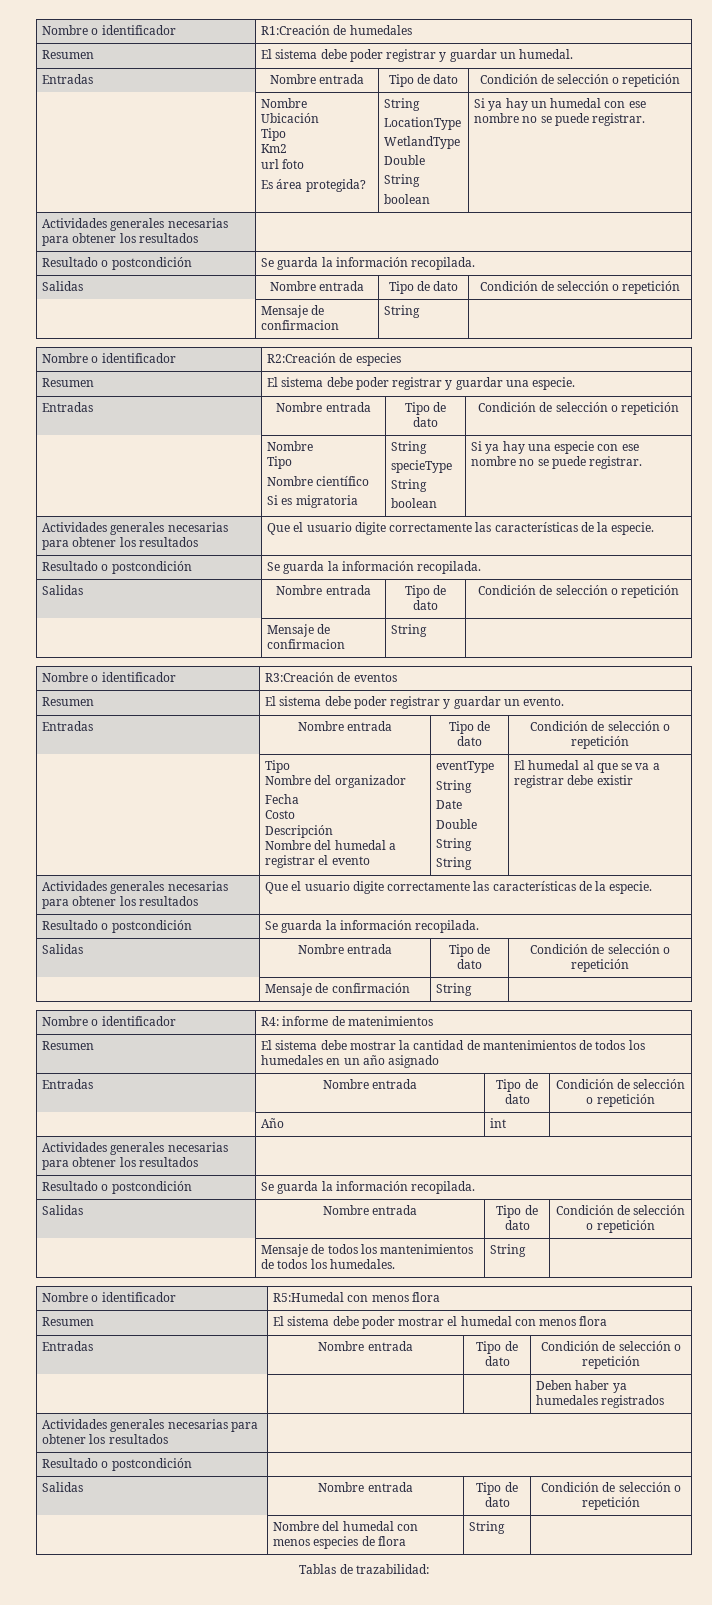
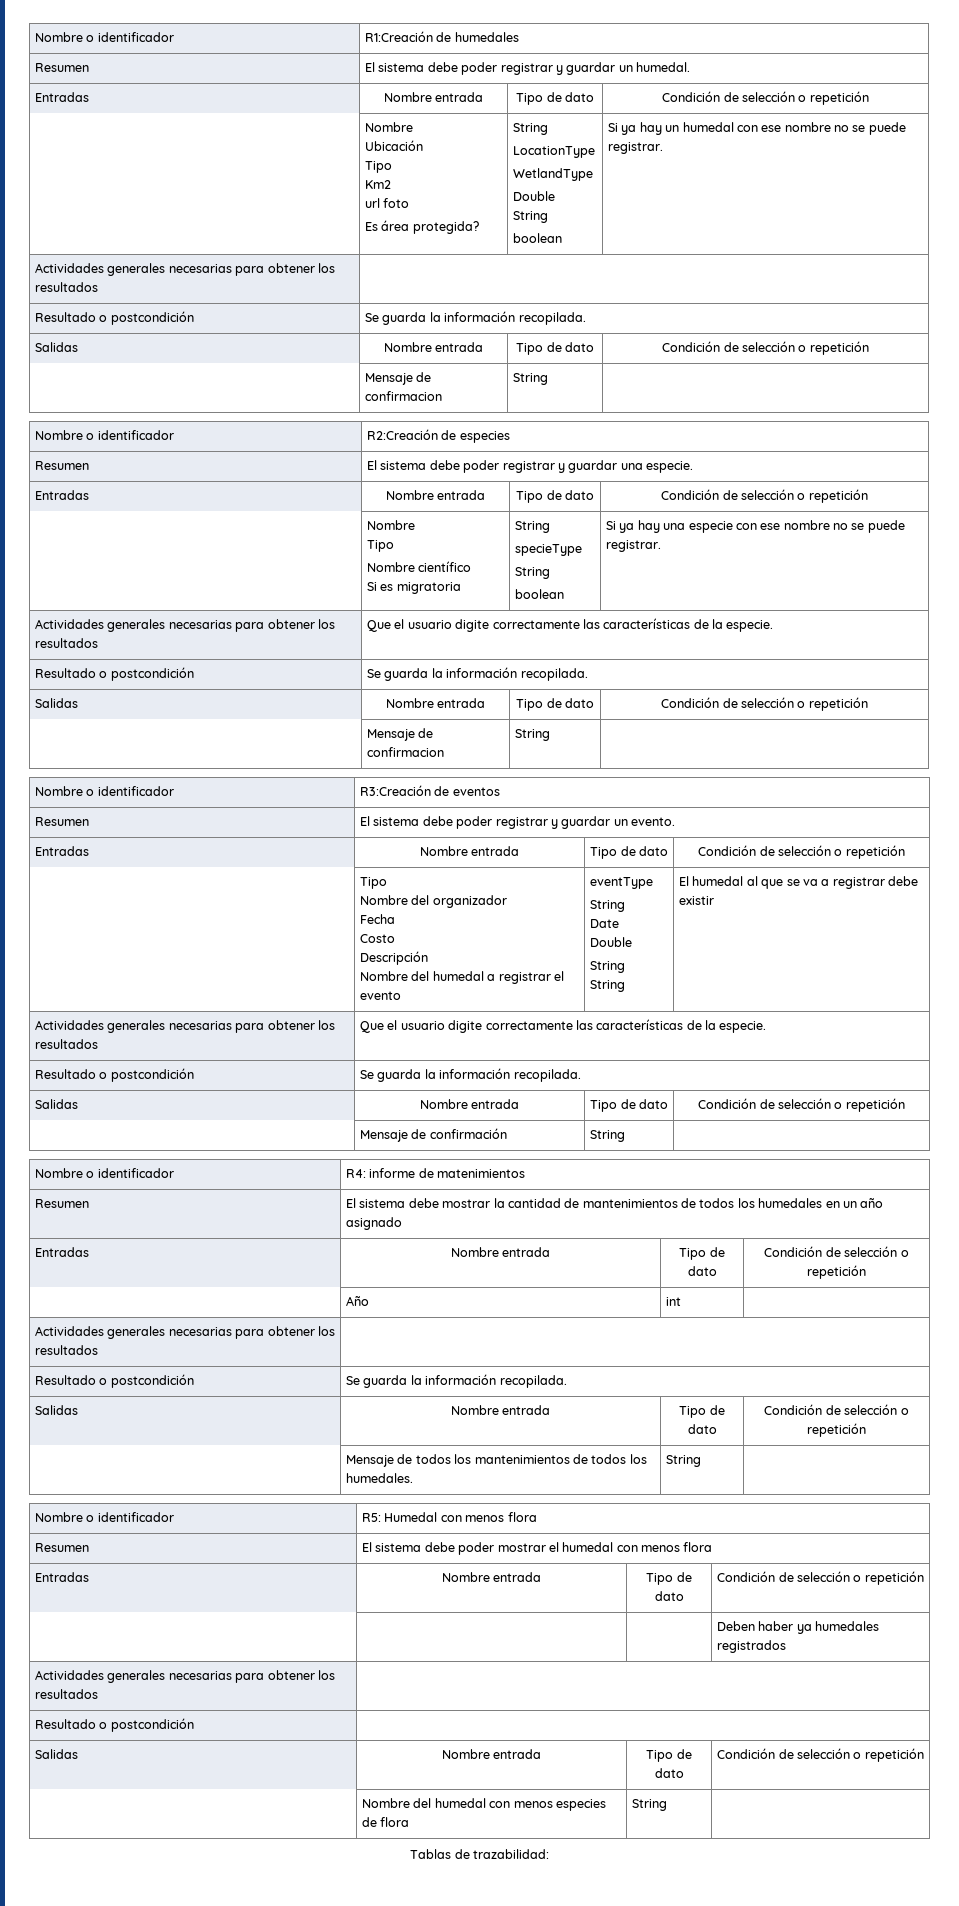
- Nombre o identificador | R5:Humedal con menos flora
+ Nombre o identificador | R5: Humedal con menos flora

